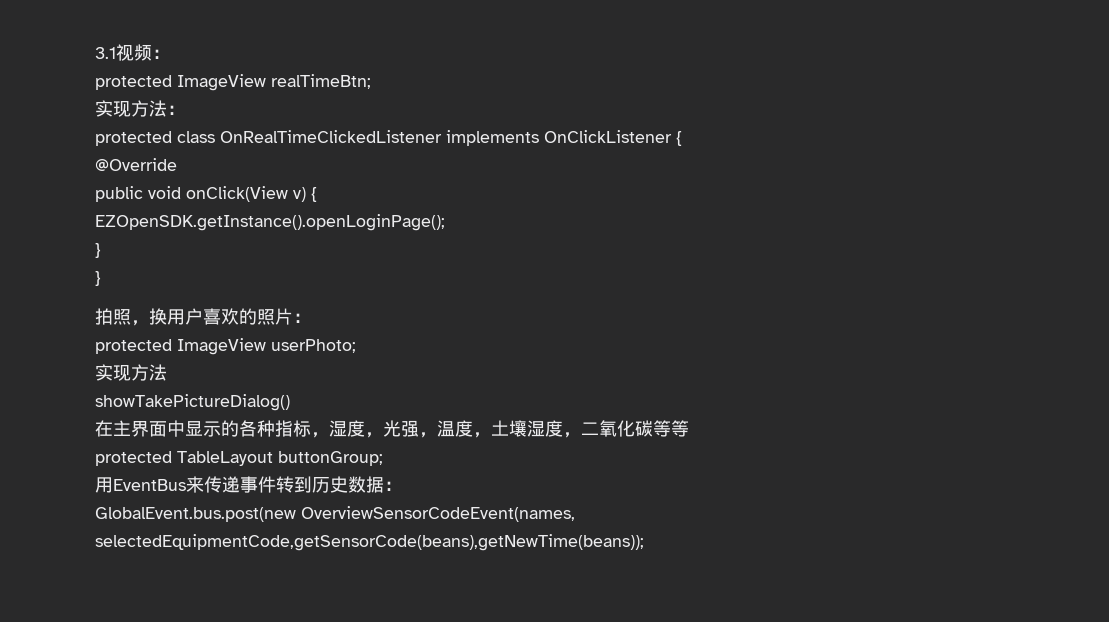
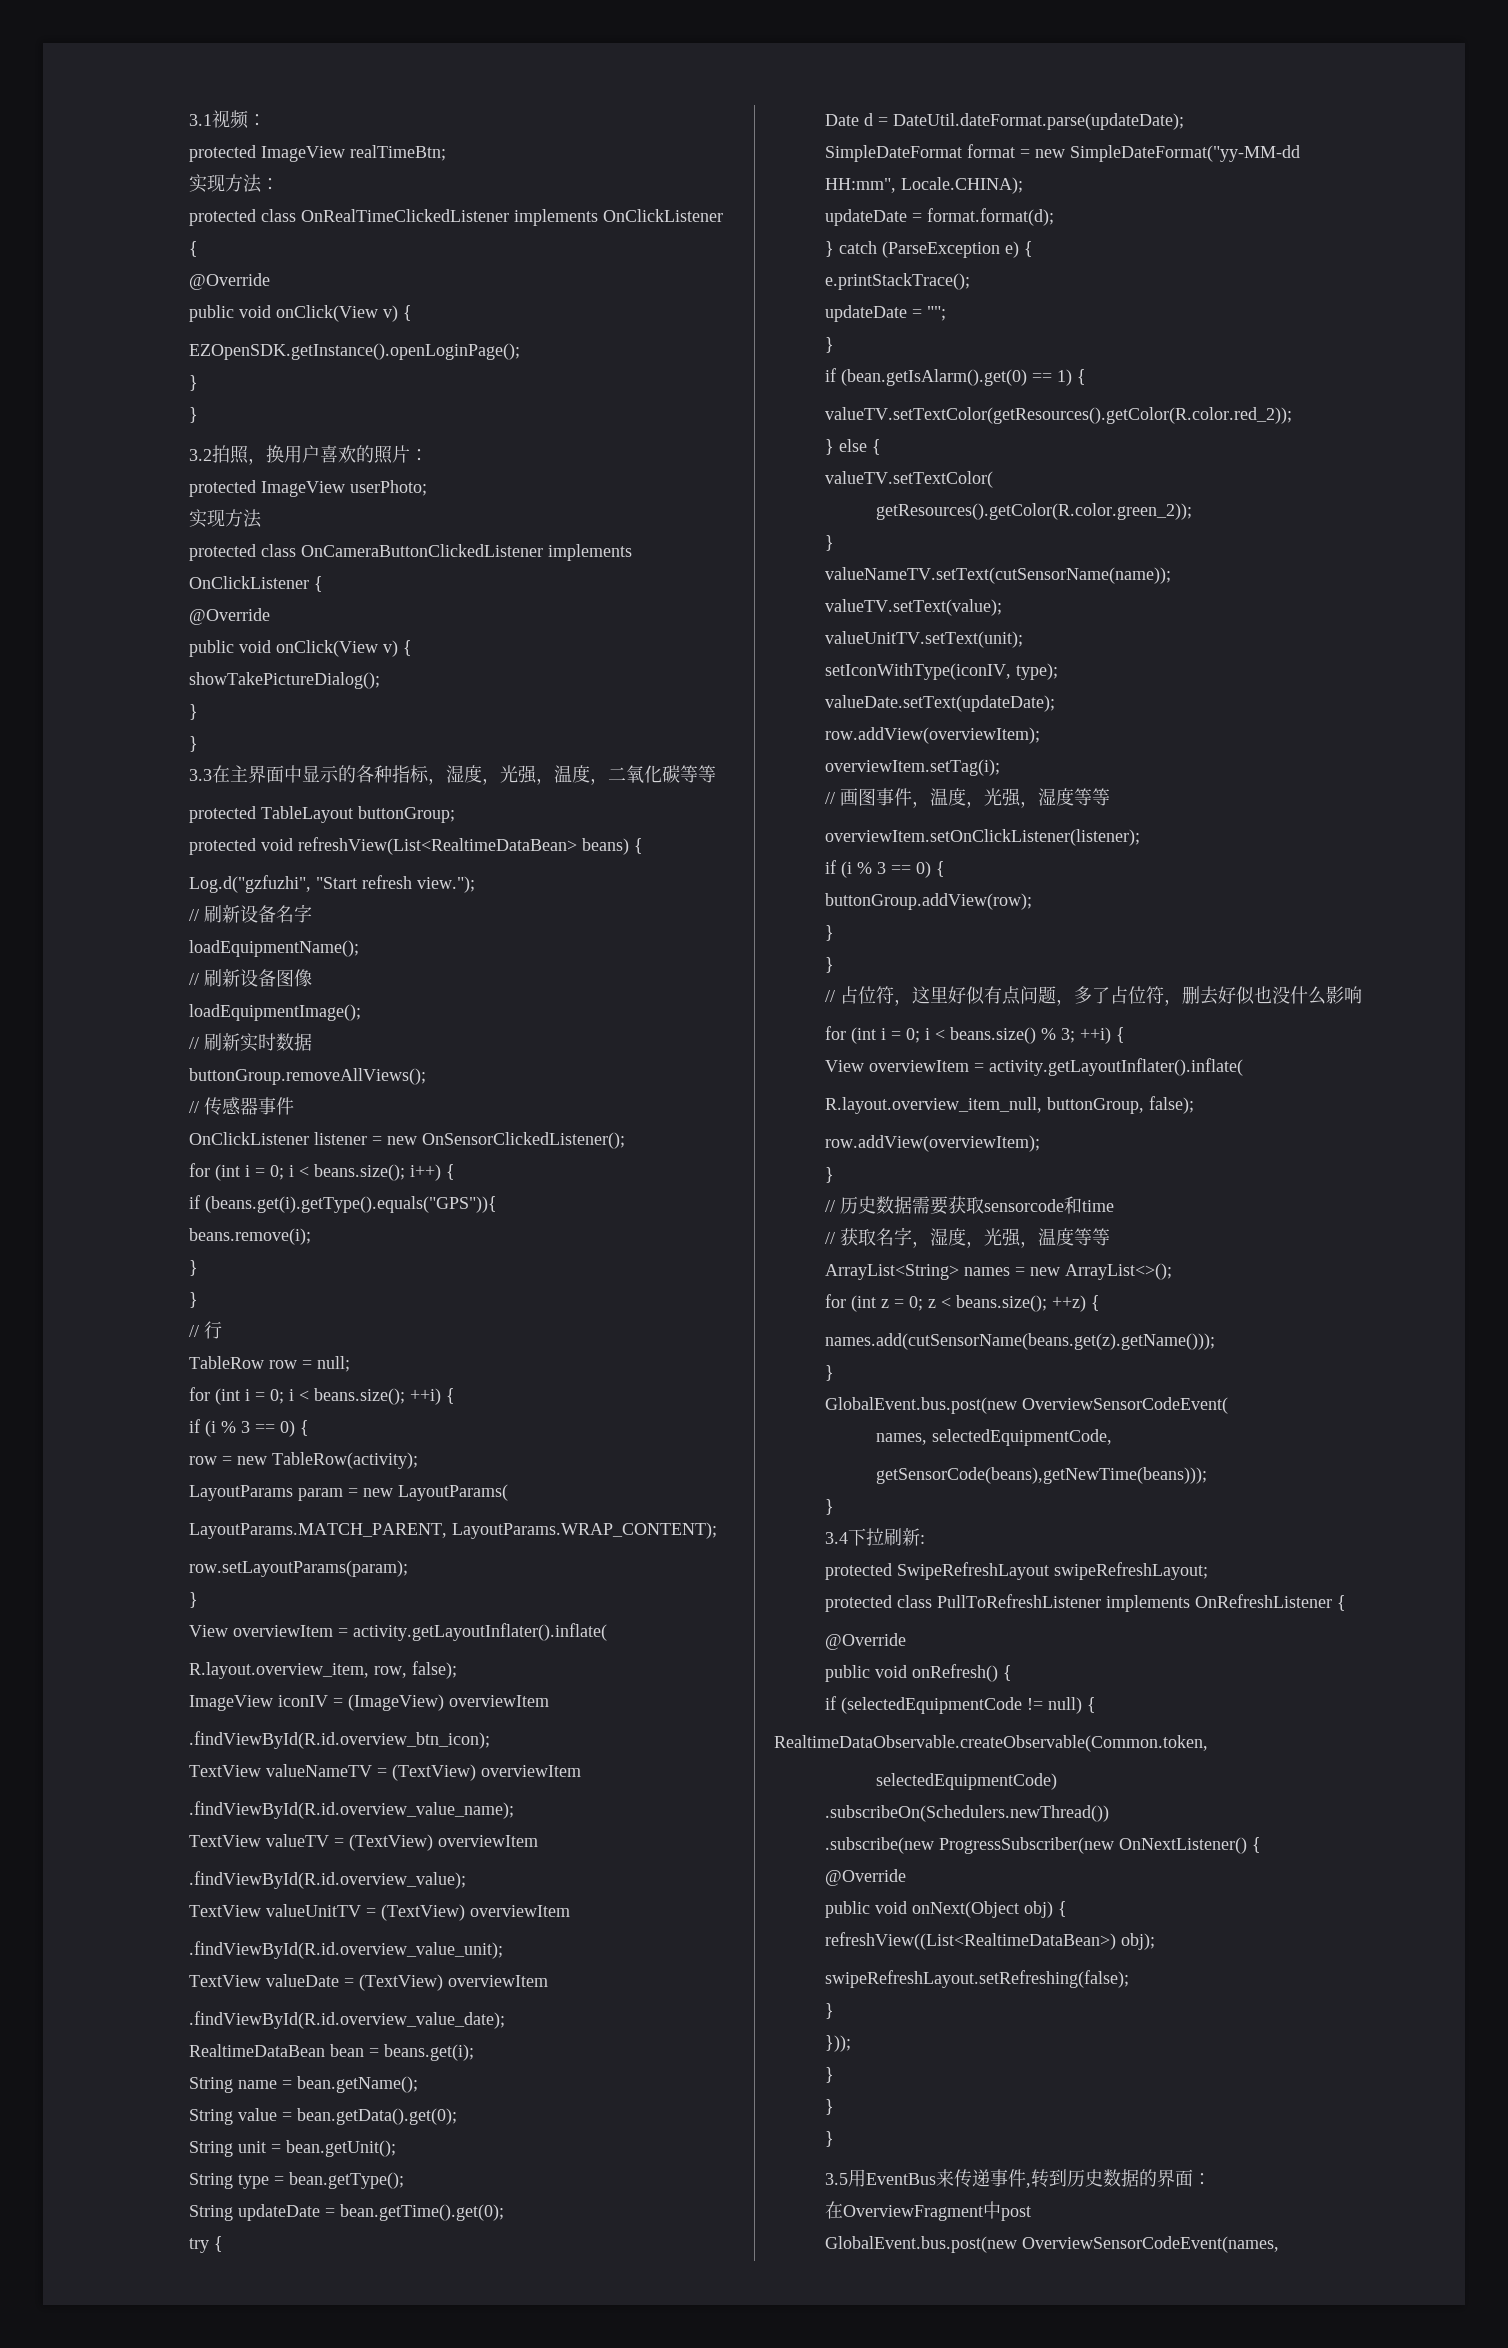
- 拍照，换用户喜欢的照片：
+ 3.2拍照，换用户喜欢的照片：
- showTakePictureDialog()
- 在主界面中显示的各种指标，湿度，光强，温度，土壤湿度，二氧化碳等等
+ protected class OnCameraButtonClickedListener implements OnClickListener {
+ @Override
+ public void onClick(View v) {
+ showTakePictureDialog();
+ }
+ }
+ 3.3在主界面中显示的各种指标，湿度，光强，温度，二氧化碳等等
- 用EventBus来传递事件转到历史数据：
+ protected void refreshView(List<RealtimeDataBean> beans) {
+ Log.d("gzfuzhi", "Start refresh view.");
+ // 刷新设备名字
+ loadEquipmentName();
+ // 刷新设备图像
+ loadEquipmentImage();
+ // 刷新实时数据
+ buttonGroup.removeAllViews();
+ // 传感器事件
+ OnClickListener listener = new OnSensorClickedListener();
+ for (int i = 0; i < beans.size(); i++) {
+ if (beans.get(i).getType().equals("GPS")){
+ beans.remove(i);
+ }
+ }
+ // 行
+ TableRow row = null;
+ for (int i = 0; i < beans.size(); ++i) {
+ if (i % 3 == 0) {
+ row = new TableRow(activity);
+ LayoutParams param = new LayoutParams(
+ LayoutParams.MATCH_PARENT, LayoutParams.WRAP_CONTENT);
+ row.setLayoutParams(param);
+ }
+ View overviewItem = activity.getLayoutInflater().inflate(
+ R.layout.overview_item, row, false);
+ ImageView iconIV = (ImageView) overviewItem
+ .findViewById(R.id.overview_btn_icon);
+ TextView valueNameTV = (TextView) overviewItem
+ .findViewById(R.id.overview_value_name);
+ TextView valueTV = (TextView) overviewItem
+ .findViewById(R.id.overview_value);
+ TextView valueUnitTV = (TextView) overviewItem
+ .findViewById(R.id.overview_value_unit);
+ TextView valueDate = (TextView) overviewItem
+ .findViewById(R.id.overview_value_date);
+ RealtimeDataBean bean = beans.get(i);
+ String name = bean.getName();
+ String value = bean.getData().get(0);
+ String unit = bean.getUnit();
+ String type = bean.getType();
+ String updateDate = bean.getTime().get(0);
+ try {
+ Date d = DateUtil.dateFormat.parse(updateDate);
+ SimpleDateFormat format = new SimpleDateFormat("yy-MM-dd HH:mm", Locale.CHINA);
+ updateDate = format.format(d);
+ } catch (ParseException e) {
+ e.printStackTrace();
+ updateDate = "";
+ }
+ if (bean.getIsAlarm().get(0) == 1) {
+ valueTV.setTextColor(getResources().getColor(R.color.red_2));
+ } else {
+ valueTV.setTextColor(
+ getResources().getColor(R.color.green_2));
+ }
+ valueNameTV.setText(cutSensorName(name));
+ valueTV.setText(value);
+ valueUnitTV.setText(unit);
+ setIconWithType(iconIV, type);
+ valueDate.setText(updateDate);
+ row.addView(overviewItem);
+ overviewItem.setTag(i);
+ // 画图事件，温度，光强，湿度等等
+ overviewItem.setOnClickListener(listener);
+ if (i % 3 == 0) {
+ buttonGroup.addView(row);
+ }
+ }
+ // 占位符，这里好似有点问题，多了占位符，删去好似也没什么影响
+ for (int i = 0; i < beans.size() % 3; ++i) {
+ View overviewItem = activity.getLayoutInflater().inflate(
+ R.layout.overview_item_null, buttonGroup, false);
+ row.addView(overviewItem);
+ }
+ // 历史数据需要获取sensorcode和time
+ // 获取名字，湿度，光强，温度等等
+ ArrayList<String> names = new ArrayList<>();
+ for (int z = 0; z < beans.size(); ++z) {
+ names.add(cutSensorName(beans.get(z).getName()));
+ }
+ GlobalEvent.bus.post(new OverviewSensorCodeEvent(
+ names, selectedEquipmentCode,
+ getSensorCode(beans),getNewTime(beans)));
+ }
+ 3.4下拉刷新:
+ protected SwipeRefreshLayout swipeRefreshLayout;
+ protected class PullToRefreshListener implements OnRefreshListener {
+ @Override
+ public void onRefresh() {
+ if (selectedEquipmentCode != null) {
+ RealtimeDataObservable.createObservable(Common.token,
+ selectedEquipmentCode)
+ .subscribeOn(Schedulers.newThread())
+ .subscribe(new ProgressSubscriber(new OnNextListener() {
+ @Override
+ public void onNext(Object obj) {
+ refreshView((List<RealtimeDataBean>) obj);
+ swipeRefreshLayout.setRefreshing(false);
+ }
+ }));
+ }
+ }
+ }
+ 3.5用EventBus来传递事件,转到历史数据的界面：
+ 在OverviewFragment中post
- GlobalEvent.bus.post(new OverviewSensorCodeEvent(names, selectedEquipmentCode,getSensorCode(beans),getNewTime(beans));
+ GlobalEvent.bus.post(new OverviewSensorCodeEvent(names,

